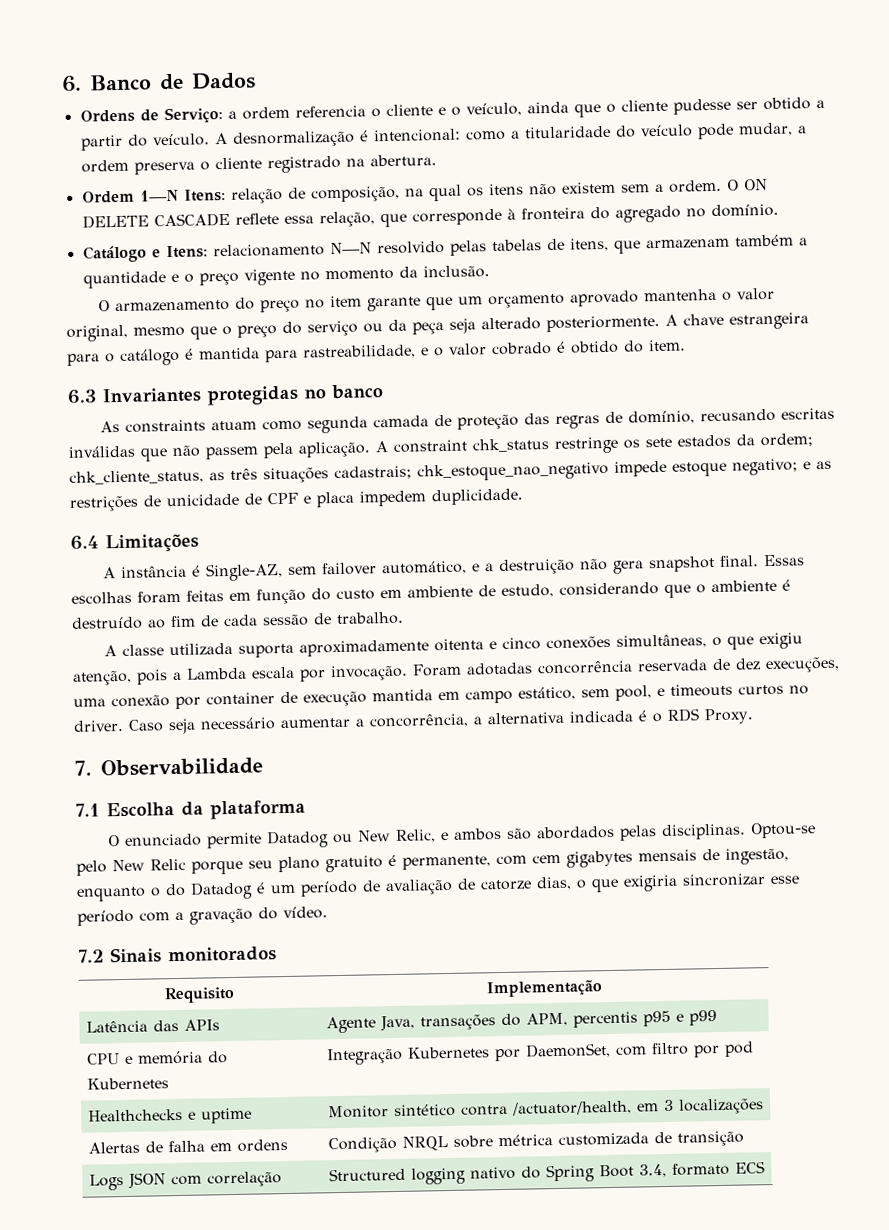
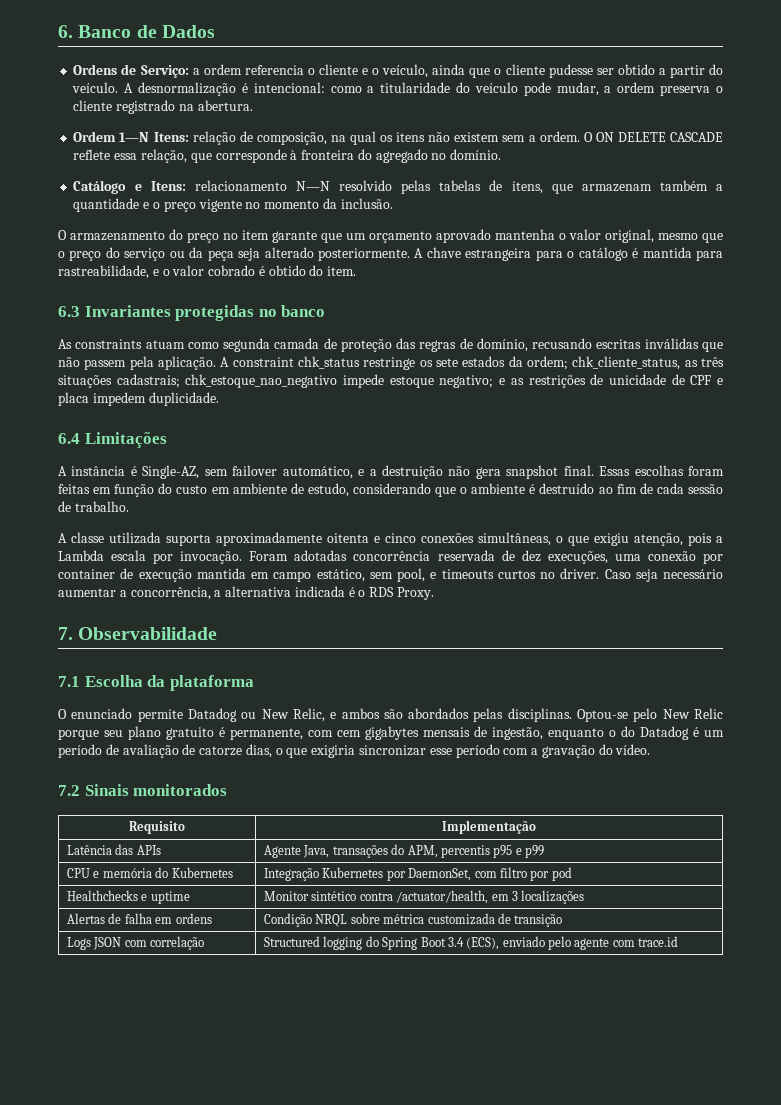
- Logs JSON com correlação | Structured logging nativo do Spring Boot 3.4, formato ECS
+ Logs JSON com correlação | Structured logging do Spring Boot 3.4 (ECS), enviado pelo agente com trace.id

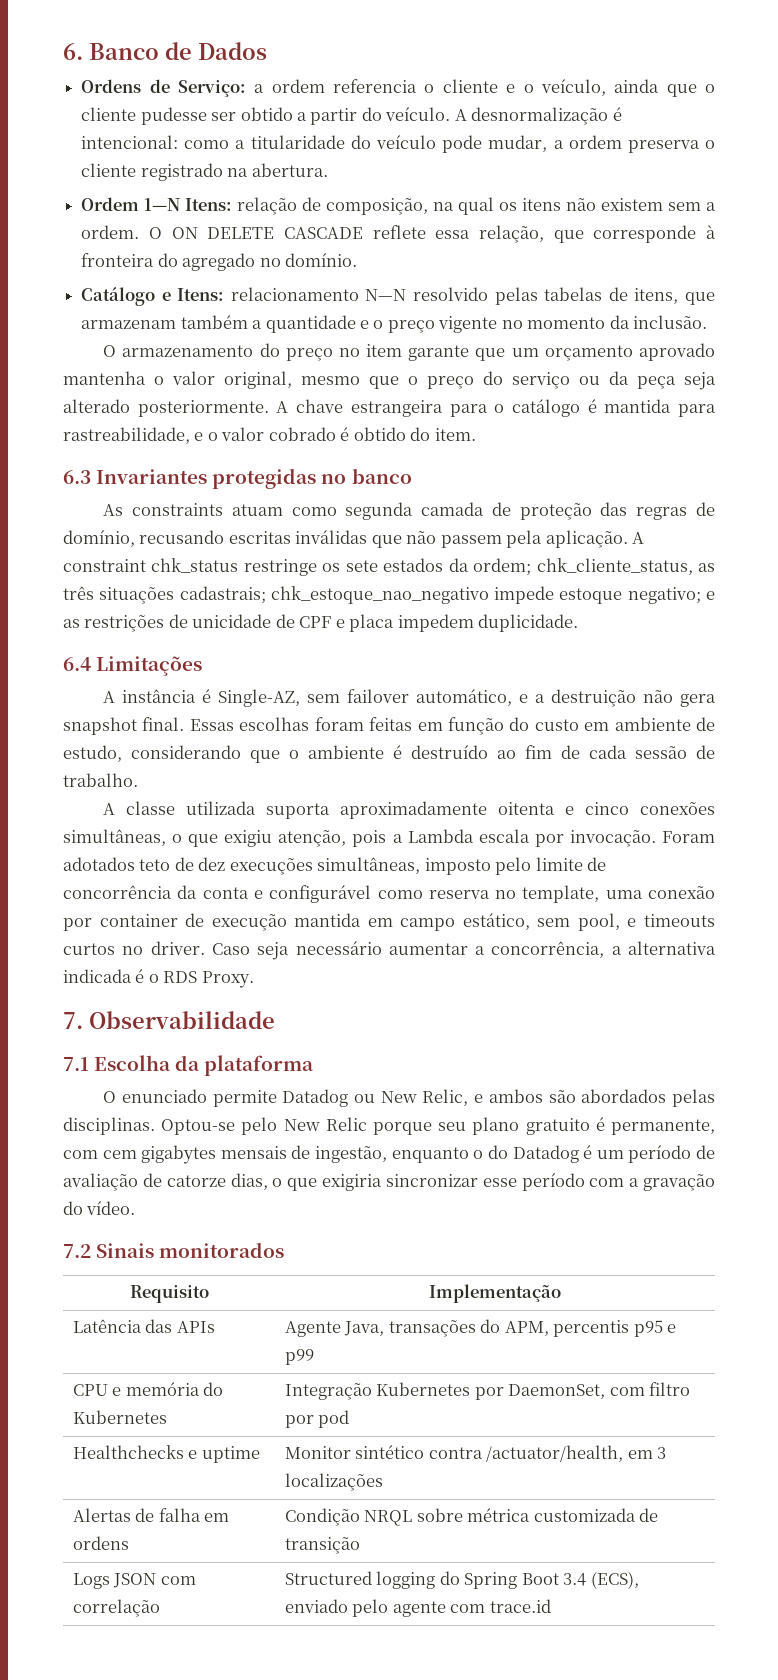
- Foram adotadas concorrência reservada de dez execuções, uma conexão por container de execução mantida em campo estático, sem pool, e timeouts curtos no driver.
+ Foram adotados teto de dez execuções simultâneas, imposto pelo limite de concorrência da conta e configurável como reserva no template, uma conexão por container de execução mantida em campo estático, sem pool, e timeouts curtos no driver.

